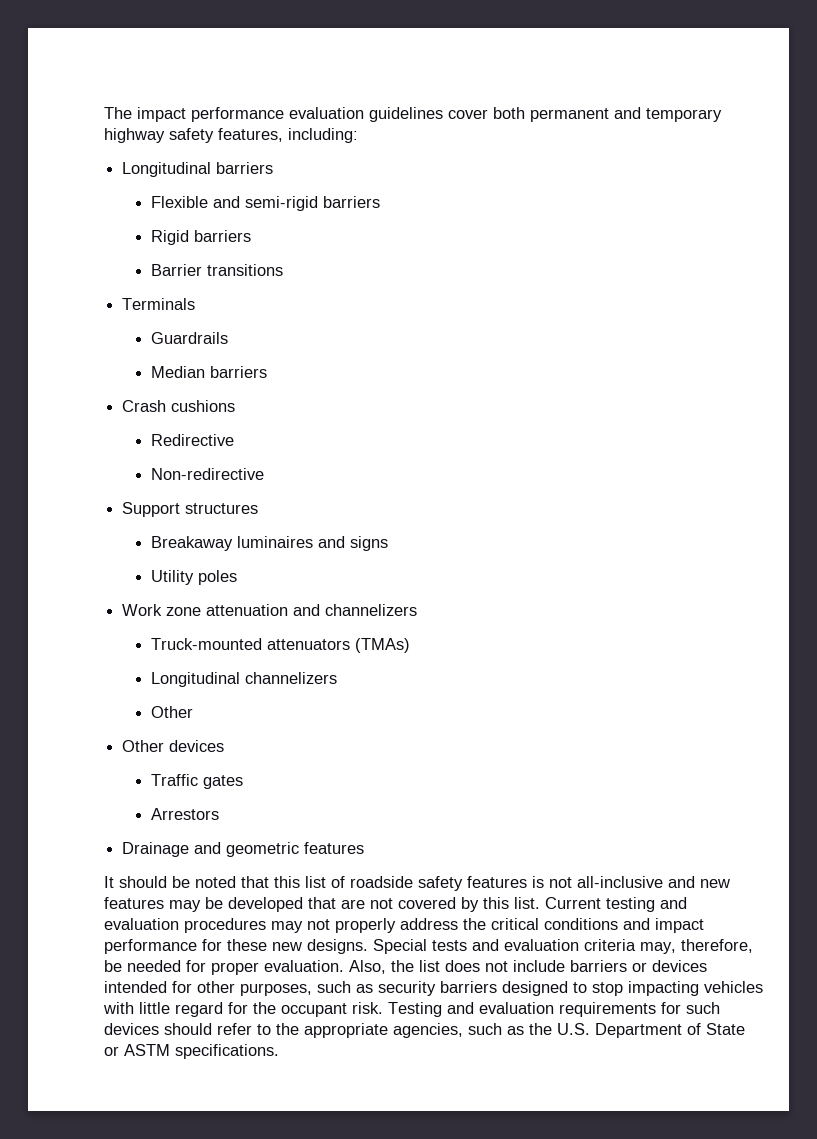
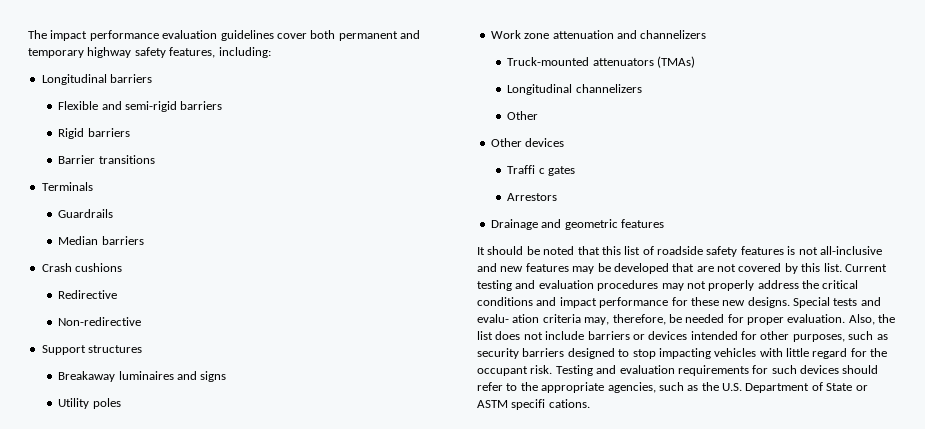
- Traffic gates
+ Traffi c gates
- Special tests and evaluation criteria may, therefore, be needed for proper evaluation.
+ Special tests and evalu- ation criteria may, therefore, be needed for proper evaluation.
- Testing and evaluation requirements for such devices should refer to the appropriate agencies, such as the U.S. Department of State or ASTM specifications.
+ Testing and evaluation requirements for such devices should refer to the appropriate agencies, such as the U.S. Department of State or ASTM specifi cations.

